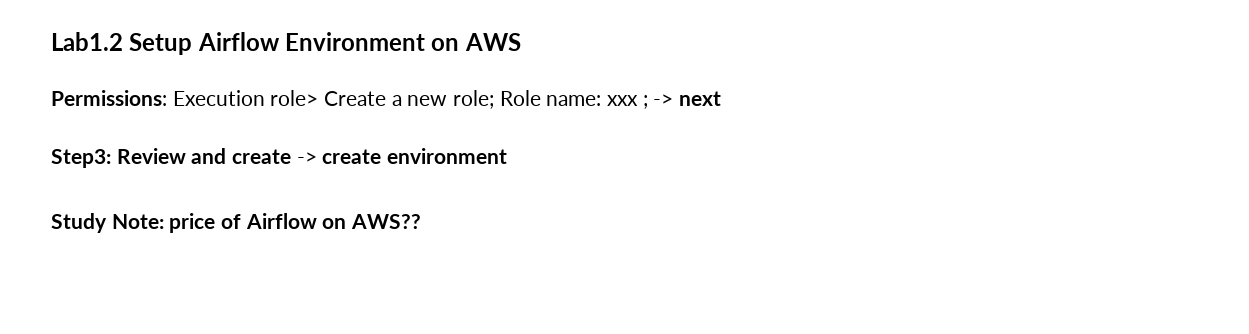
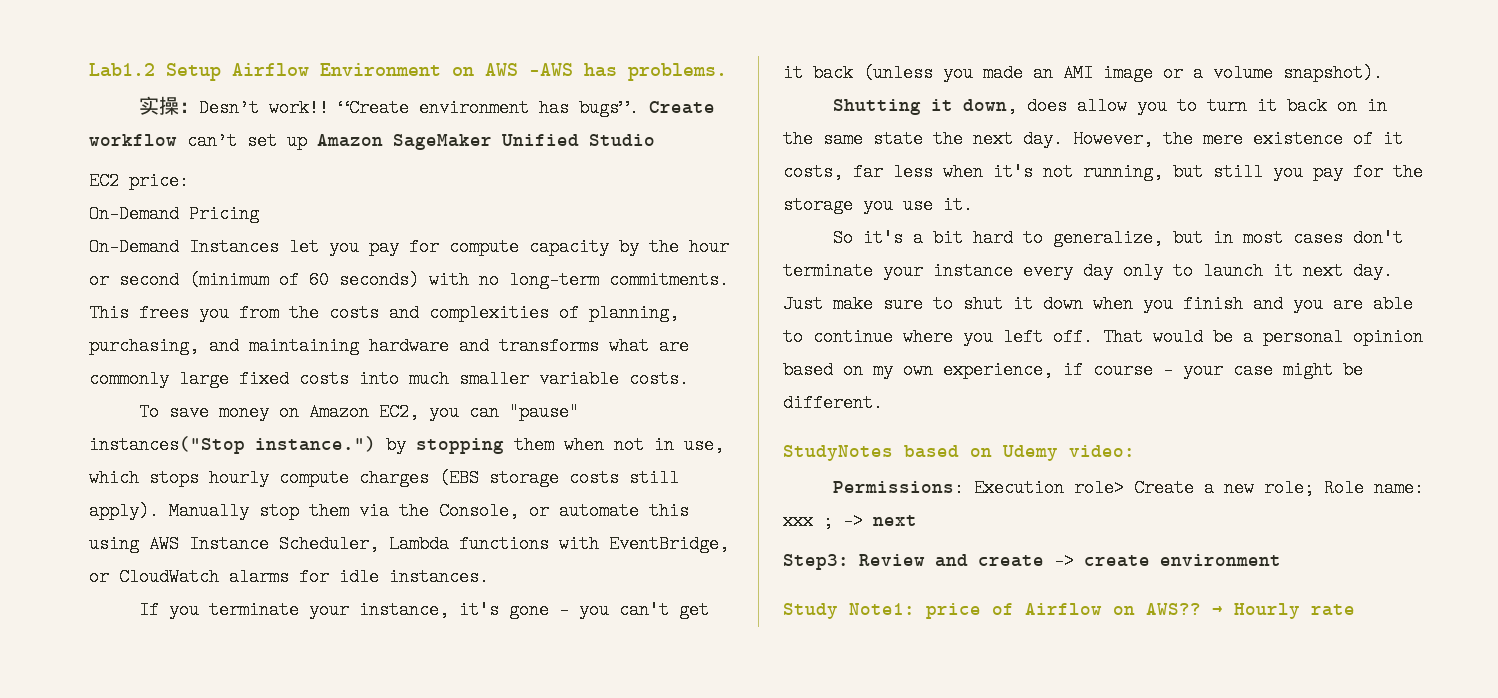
- Lab1.2 Setup Airflow Environment on AWS
+ Lab1.2 Setup Airflow Environment on AWS -AWS has problems.
+ 实操：Desn’t work!! “Create environment has bugs”. Create workflow can’t set up Amazon SageMaker Unified Studio
+ EC2 price:
+ On-Demand Pricing
+ On-Demand Instances let you pay for compute capacity by the hour or second (minimum of 60 seconds) with no long-term commitments. This frees you from the costs and complexities of planning, purchasing, and maintaining hardware and transforms what are commonly large fixed costs into much smaller variable costs.
+ To save money on Amazon EC2, you can "pause" instances("Stop instance.") by stopping them when not in use, which stops hourly compute charges (EBS storage costs still apply). Manually stop them via the Console, or automate this using AWS Instance Scheduler, Lambda functions with EventBridge, or CloudWatch alarms for idle instances.
+ If you terminate your instance, it's gone - you can't get it back (unless you made an AMI image or a volume snapshot).
+ Shutting it down, does allow you to turn it back on in the same state the next day. However, the mere existence of it costs, far less when it's not running, but still you pay for the storage you use it.
+ So it's a bit hard to generalize, but in most cases don't terminate your instance every day only to launch it next day. Just make sure to shut it down when you finish and you are able to continue where you left off. That would be a personal opinion based on my own experience, if course - your case might be different.
+ StudyNotes based on Udemy video:
- Study Note: price of Airflow on AWS??
+ Study Note1: price of Airflow on AWS??
+ → Hourly rate

